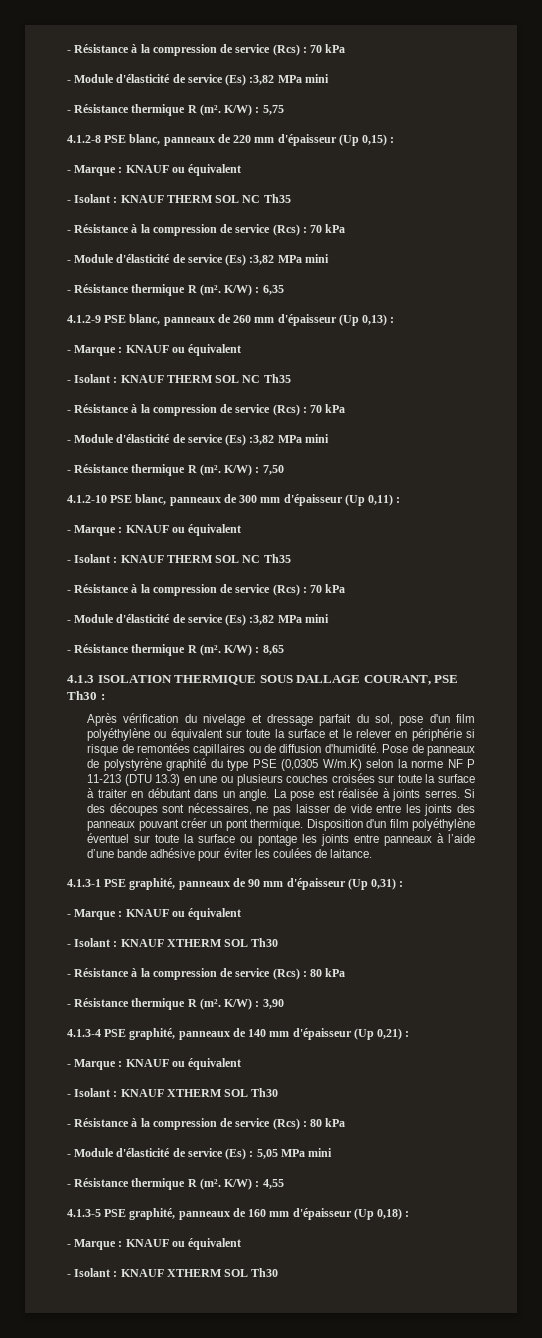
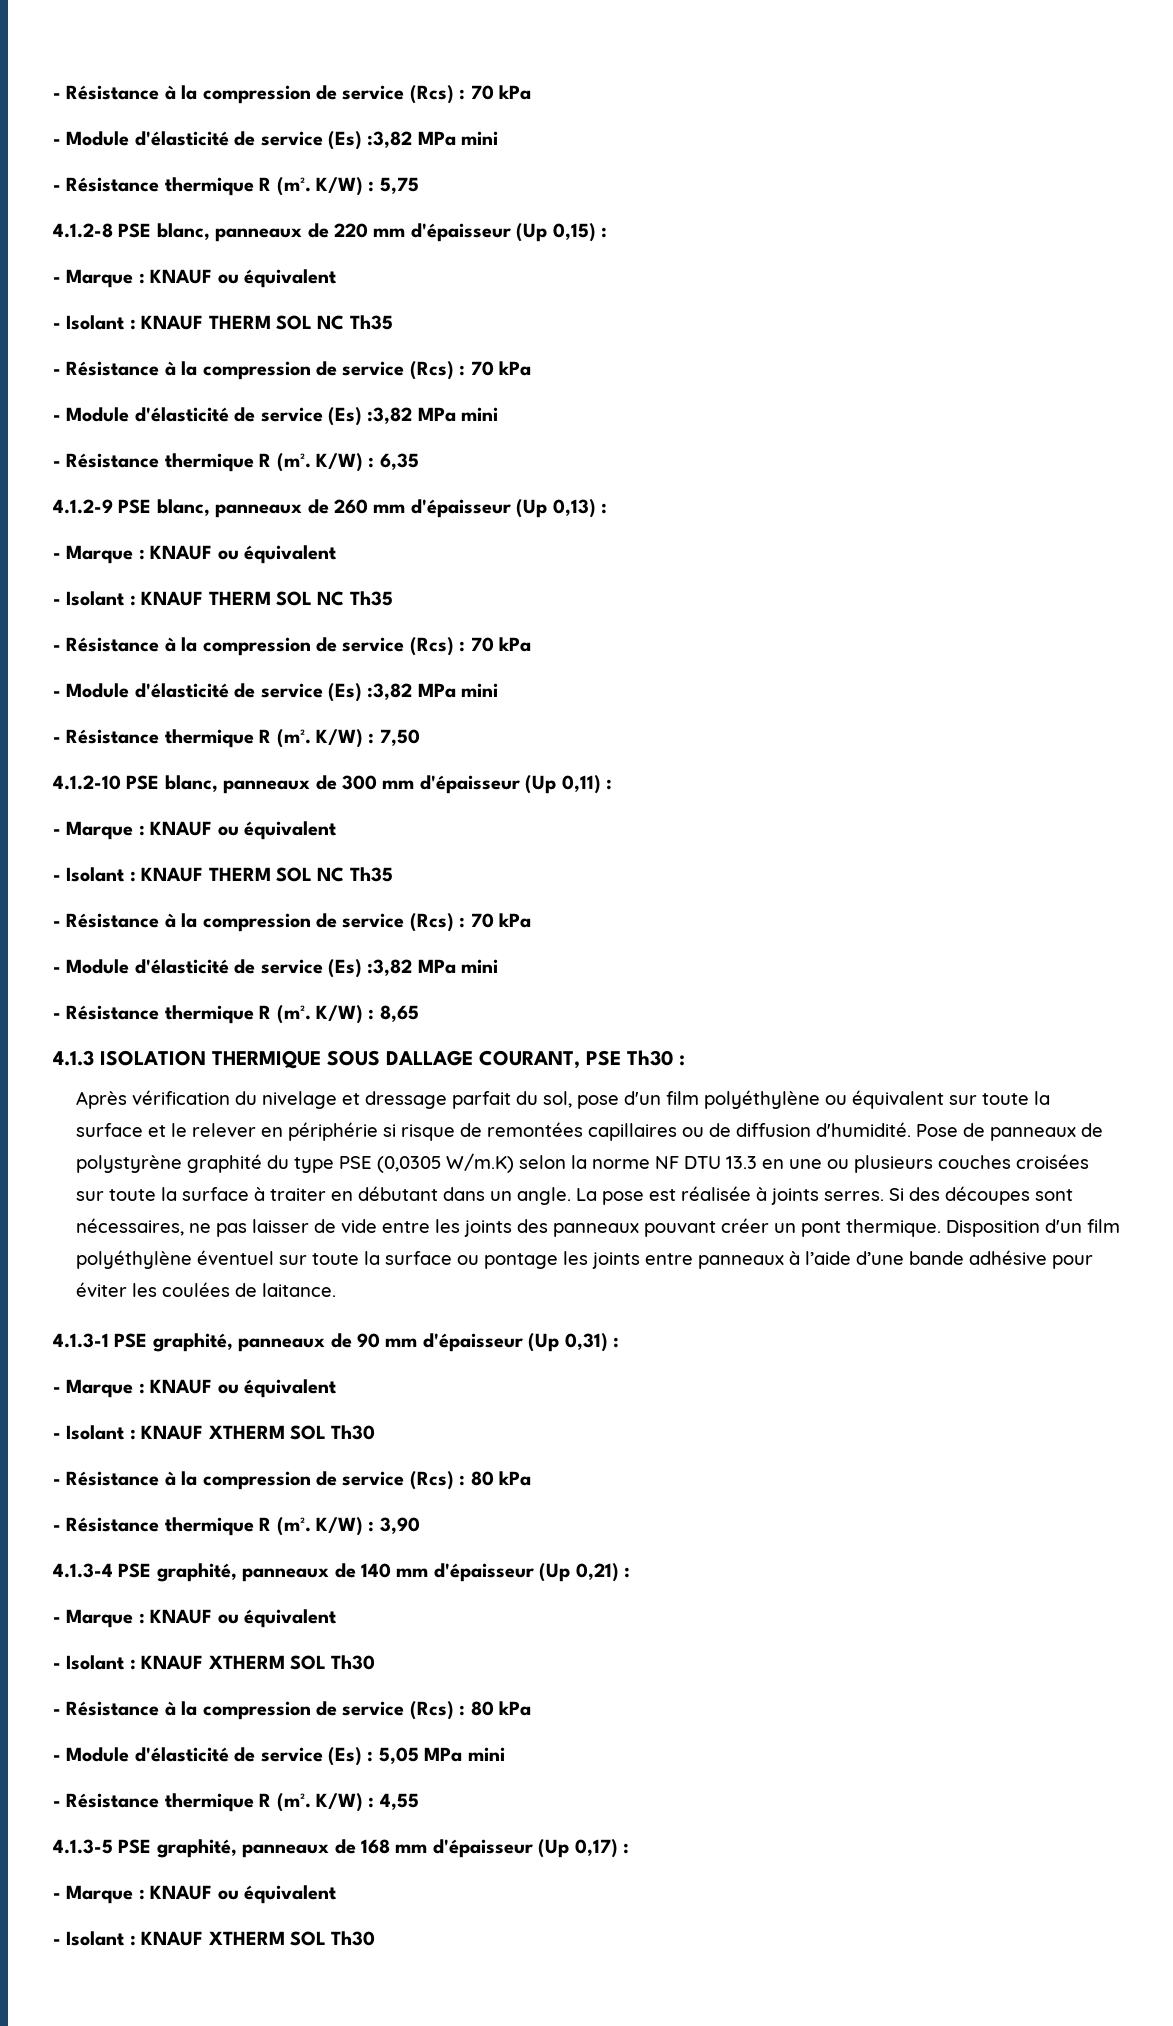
- Pose de panneaux de polystyrène graphité du type PSE (0,0305 W/m.K) selon la norme NF P 11-213 (DTU 13.3) en une ou plusieurs couches croisées sur toute la surface à traiter en débutant dans un angle.
+ Pose de panneaux de polystyrène graphité du type PSE (0,0305 W/m.K) selon la norme NF DTU 13.3 en une ou plusieurs couches croisées sur toute la surface à traiter en débutant dans un angle.
- 4.1.3-5 PSE graphité, panneaux de 160 mm d'épaisseur (Up 0,18) :
+ 4.1.3-5 PSE graphité, panneaux de 168 mm d'épaisseur (Up 0,17) :

